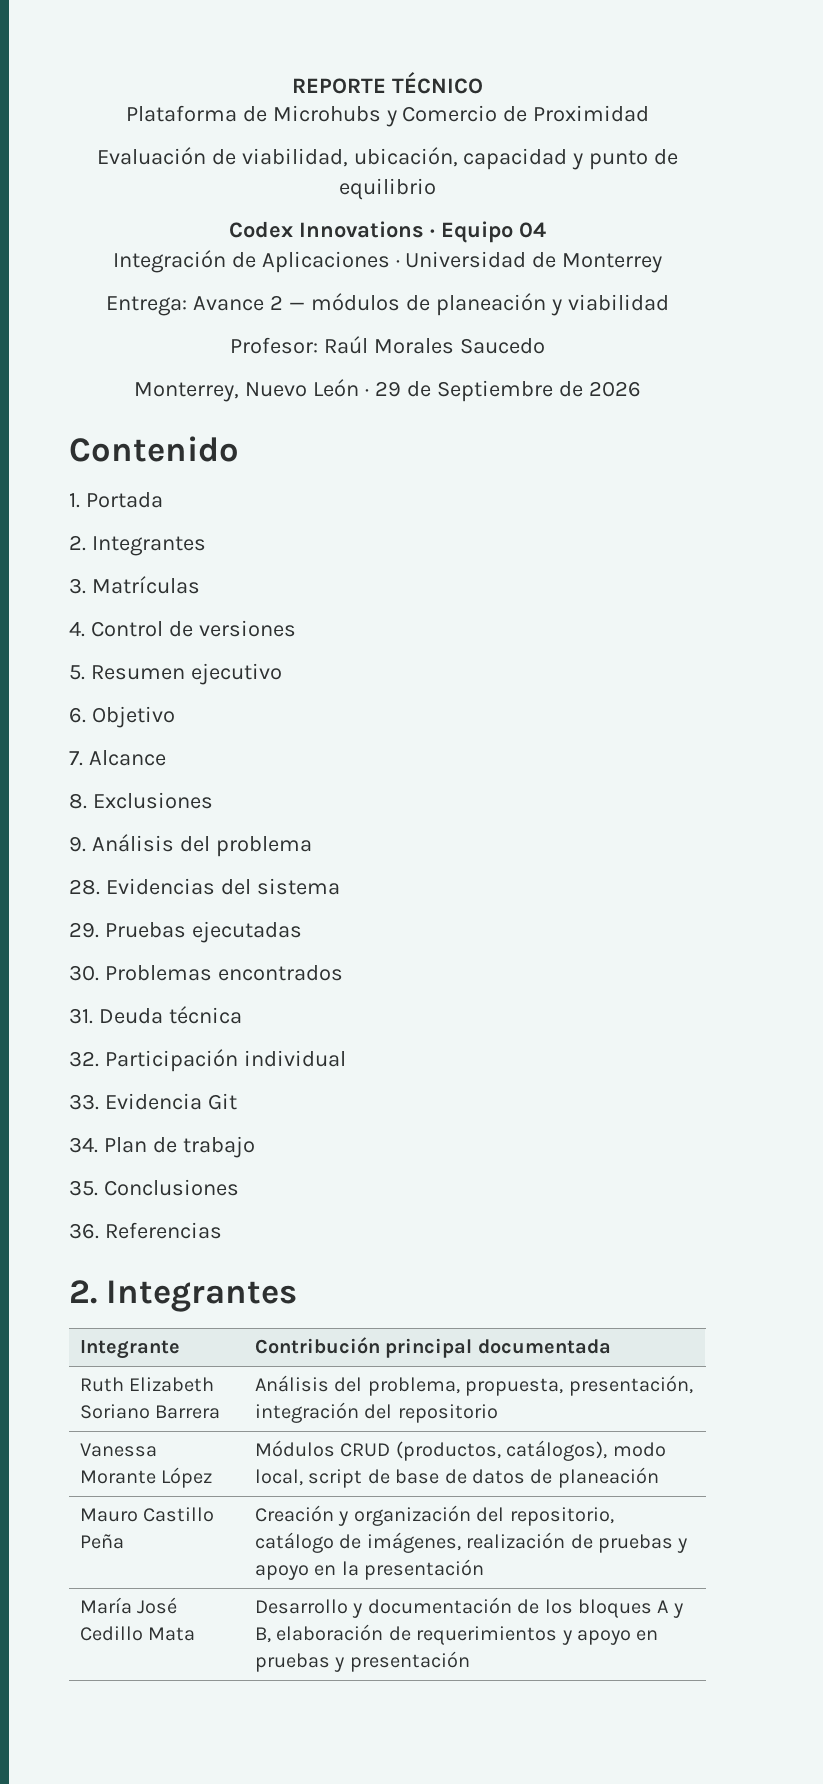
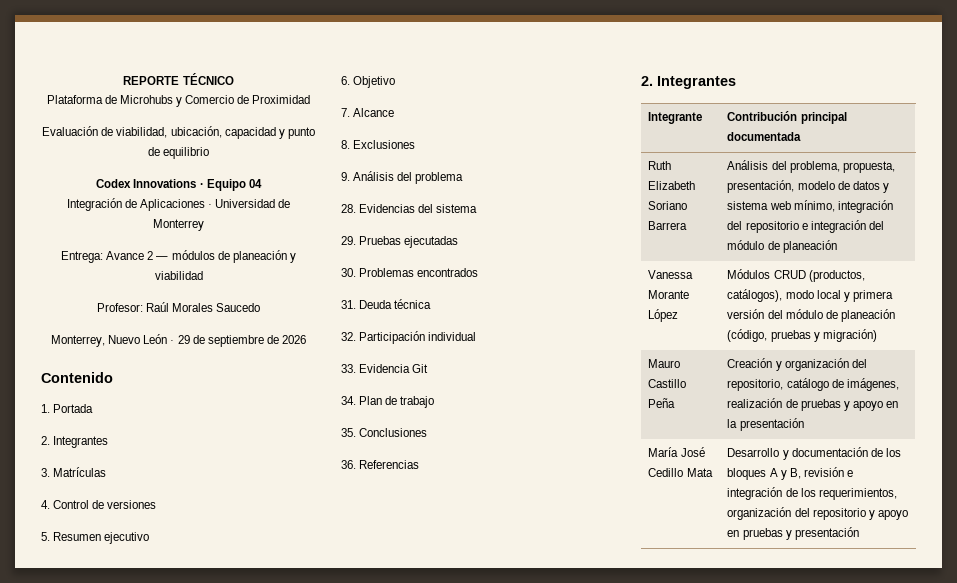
- Monterrey, Nuevo León · 29 de Septiembre de 2026
+ Monterrey, Nuevo León · 29 de septiembre de 2026
- Ruth Elizabeth Soriano Barrera | Análisis del problema, propuesta, presentación, integración del repositorio
+ Ruth Elizabeth Soriano Barrera | Análisis del problema, propuesta, presentación, modelo de datos y sistema web mínimo, integración del repositorio e integración del módulo de planeación
- Vanessa Morante López | Módulos CRUD (productos, catálogos), modo local, script de base de datos de planeación
+ Vanessa Morante López | Módulos CRUD (productos, catálogos), modo local y primera versión del módulo de planeación (código, pruebas y migración)
- María José Cedillo Mata | Desarrollo y documentación de los bloques A y B, elaboración de requerimientos y apoyo en pruebas y presentación
+ María José Cedillo Mata | Desarrollo y documentación de los bloques A y B, revisión e integración de los requerimientos, organización del repositorio y apoyo en pruebas y presentación

